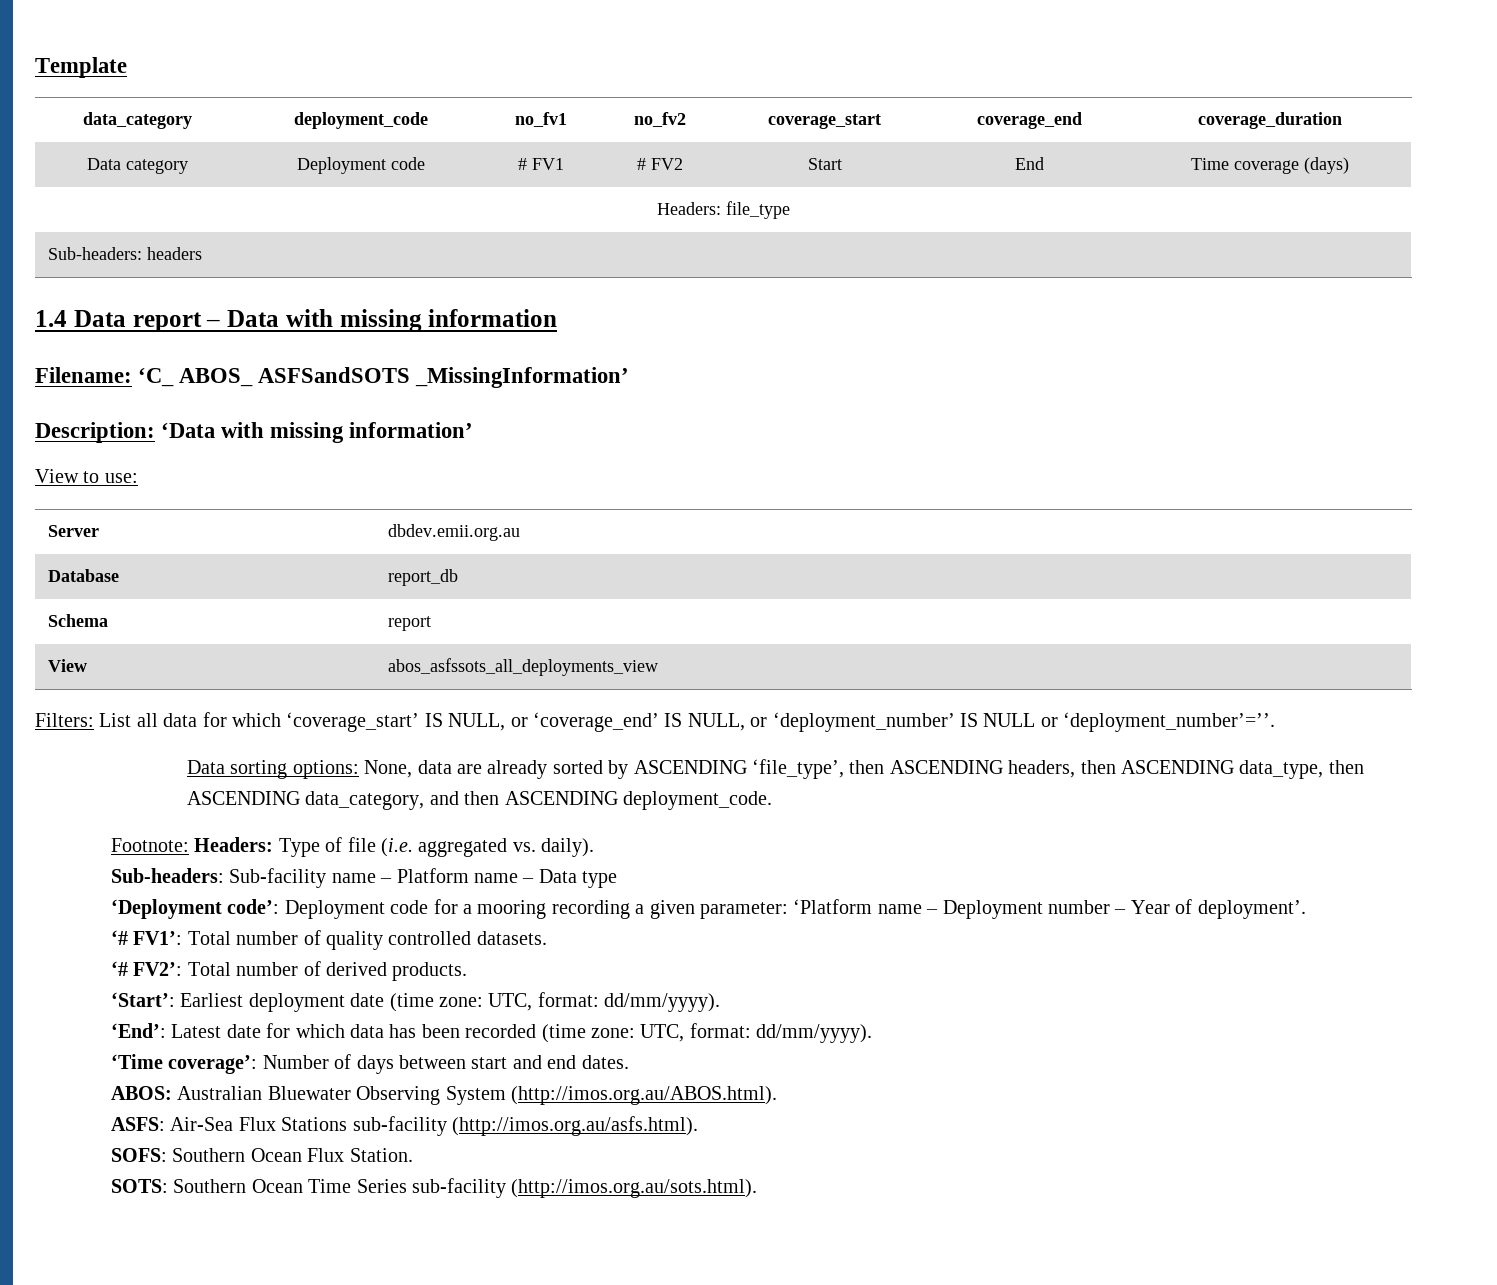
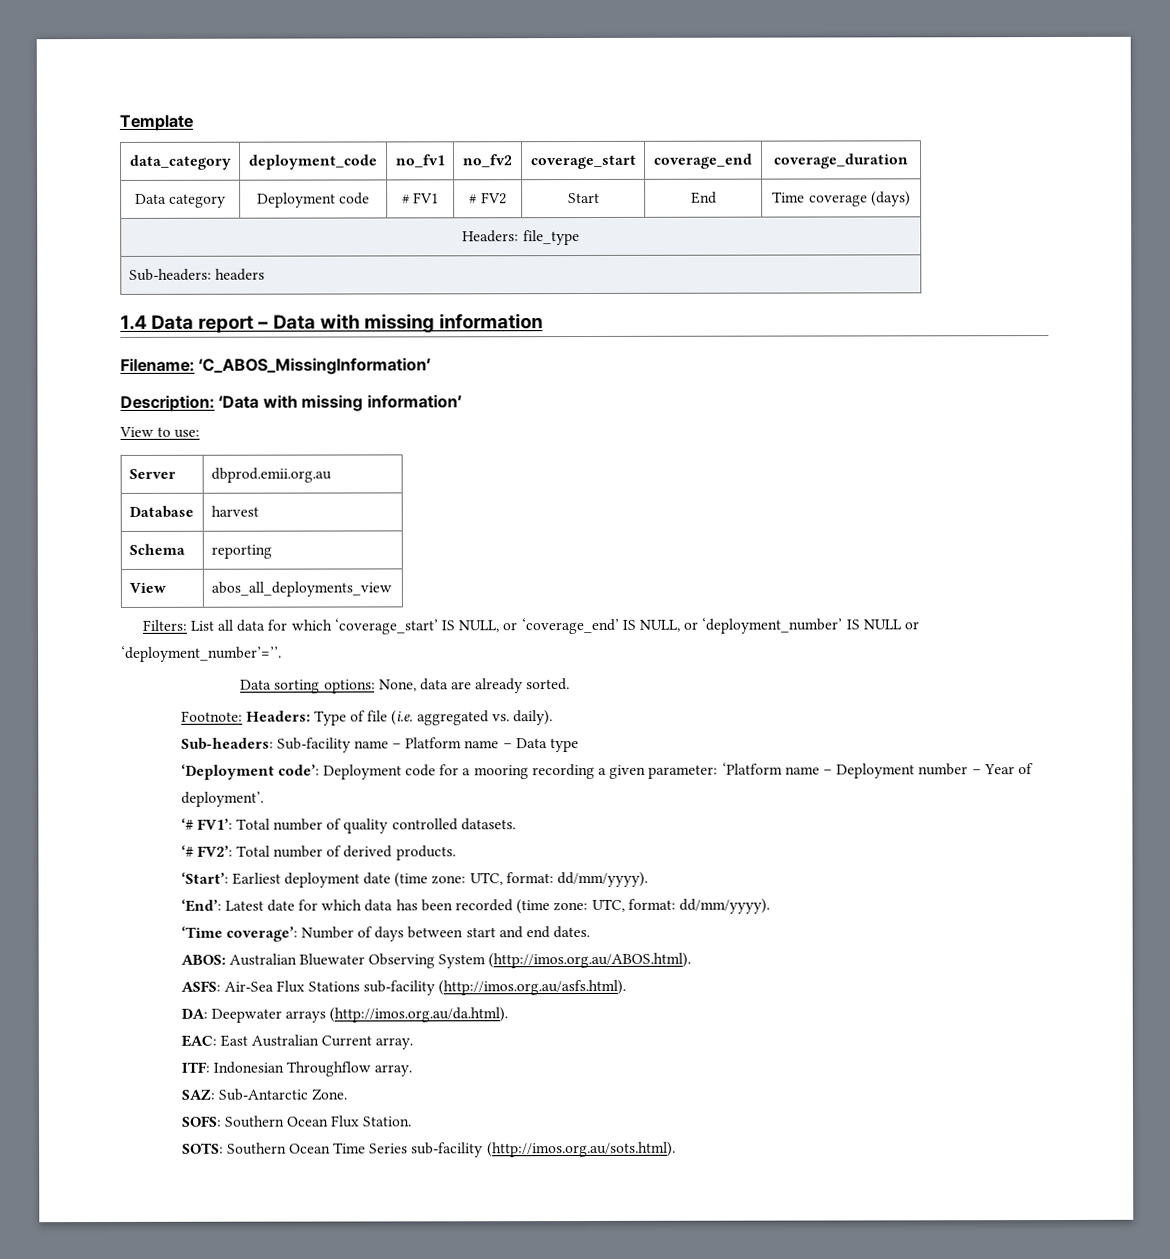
- Filename: ‘C_ ABOS_ ASFSandSOTS _MissingInformation’
+ Filename: ‘C_ABOS_MissingInformation’
- Server | dbdev.emii.org.au
+ Server | dbprod.emii.org.au
- Database | report_db
+ Database | harvest
- Schema | report
+ Schema | reporting
- View | abos_asfssots_all_deployments_view
+ View | abos_all_deployments_view
- Data sorting options: None, data are already sorted by ASCENDING ‘file_type’, then ASCENDING headers, then ASCENDING data_type, then ASCENDING data_category, and then ASCENDING deployment_code.
+ Data sorting options: None, data are already sorted.
+ DA: Deepwater arrays (http://imos.org.au/da.html).
+ EAC: East Australian Current array.
+ ITF: Indonesian Throughflow array.
+ SAZ: Sub-Antarctic Zone.

